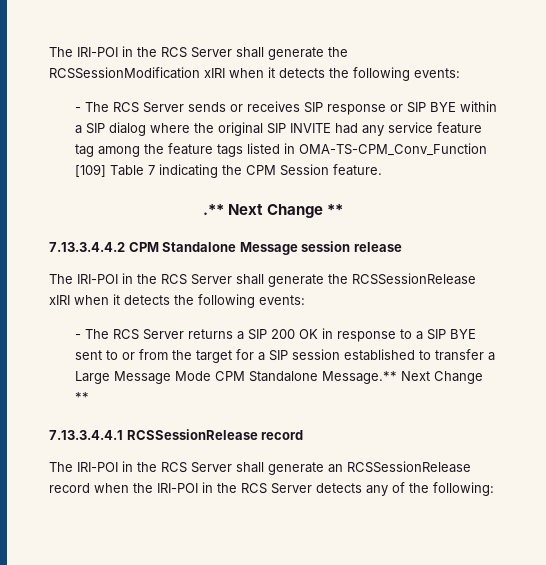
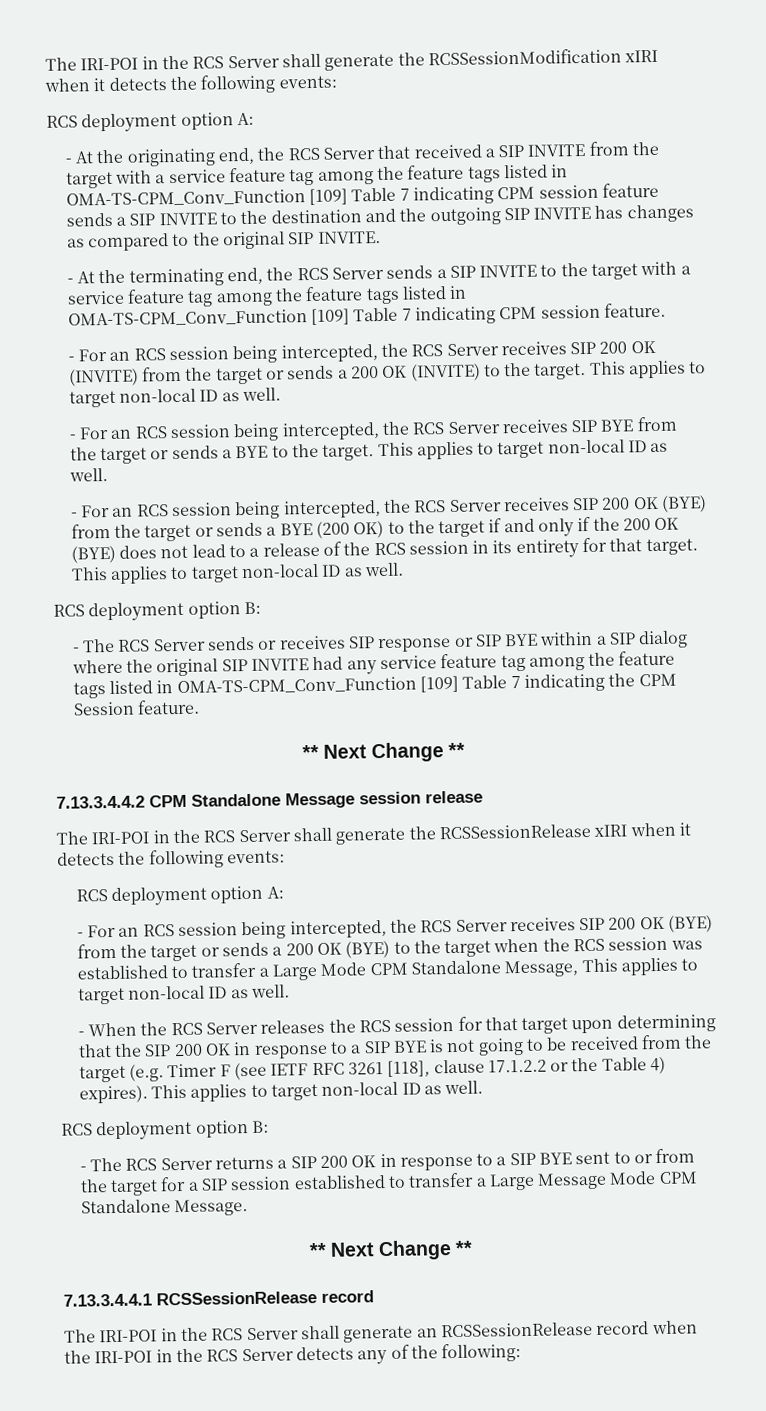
  The IRI-POI in the RCS Server shall generate the RCSSessionModification xIRI when it detects the following events:
+ RCS deployment option A:
+ - At the originating end, the RCS Server that received a SIP INVITE from the target with a service feature tag among the feature tags listed in OMA-TS-CPM_Conv_Function [109] Table 7 indicating CPM session feature sends a SIP INVITE to the destination and the outgoing SIP INVITE has changes as compared to the original SIP INVITE.
+ - At the terminating end, the RCS Server sends a SIP INVITE to the target with a service feature tag among the feature tags listed in OMA-TS-CPM_Conv_Function [109] Table 7 indicating CPM session feature.
+ - For an RCS session being intercepted, the RCS Server receives SIP 200 OK (INVITE) from the target or sends a 200 OK (INVITE) to the target. This applies to target non-local ID as well.
+ - For an RCS session being intercepted, the RCS Server receives SIP BYE from the target or sends a BYE to the target. This applies to target non-local ID as well.
+ - For an RCS session being intercepted, the RCS Server receives SIP 200 OK (BYE) from the target or sends a BYE (200 OK) to the target if and only if the 200 OK (BYE) does not lead to a release of the RCS session in its entirety for that target. This applies to target non-local ID as well.
+ RCS deployment option B:
  - The RCS Server sends or receives SIP response or SIP BYE within a SIP dialog where the original SIP INVITE had any service feature tag among the feature tags listed in OMA-TS-CPM_Conv_Function [109] Table 7 indicating the CPM Session feature.
- .** Next Change **
+ ** Next Change **
  The IRI-POI in the RCS Server shall generate the RCSSessionRelease xIRI when it detects the following events:
+ RCS deployment option A:
+ - For an RCS session being intercepted, the RCS Server receives SIP 200 OK (BYE) from the target or sends a 200 OK (BYE) to the target when the RCS session was established to transfer a Large Mode CPM Standalone Message, This applies to target non-local ID as well.
+ - When the RCS Server releases the RCS session for that target upon determining that the SIP 200 OK in response to a SIP BYE is not going to be received from the target (e.g. Timer F (see IETF RFC 3261 [118], clause 17.1.2.2 or the Table 4) expires). This applies to target non-local ID as well.
+ RCS deployment option B:
- - The RCS Server returns a SIP 200 OK in response to a SIP BYE sent to or from the target for a SIP session established to transfer a Large Message Mode CPM Standalone Message.** Next Change **
+ - The RCS Server returns a SIP 200 OK in response to a SIP BYE sent to or from the target for a SIP session established to transfer a Large Message Mode CPM Standalone Message.
+ ** Next Change **

